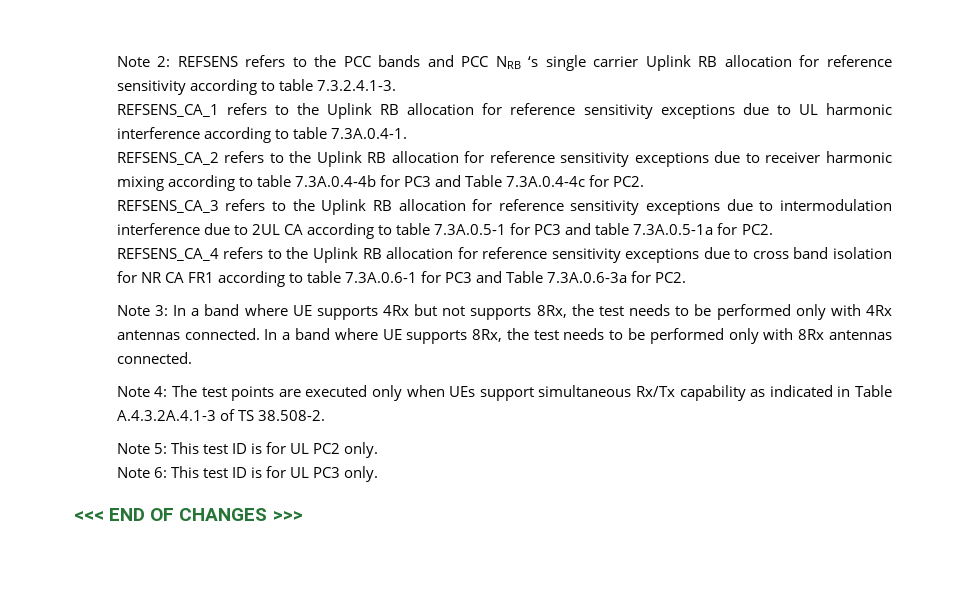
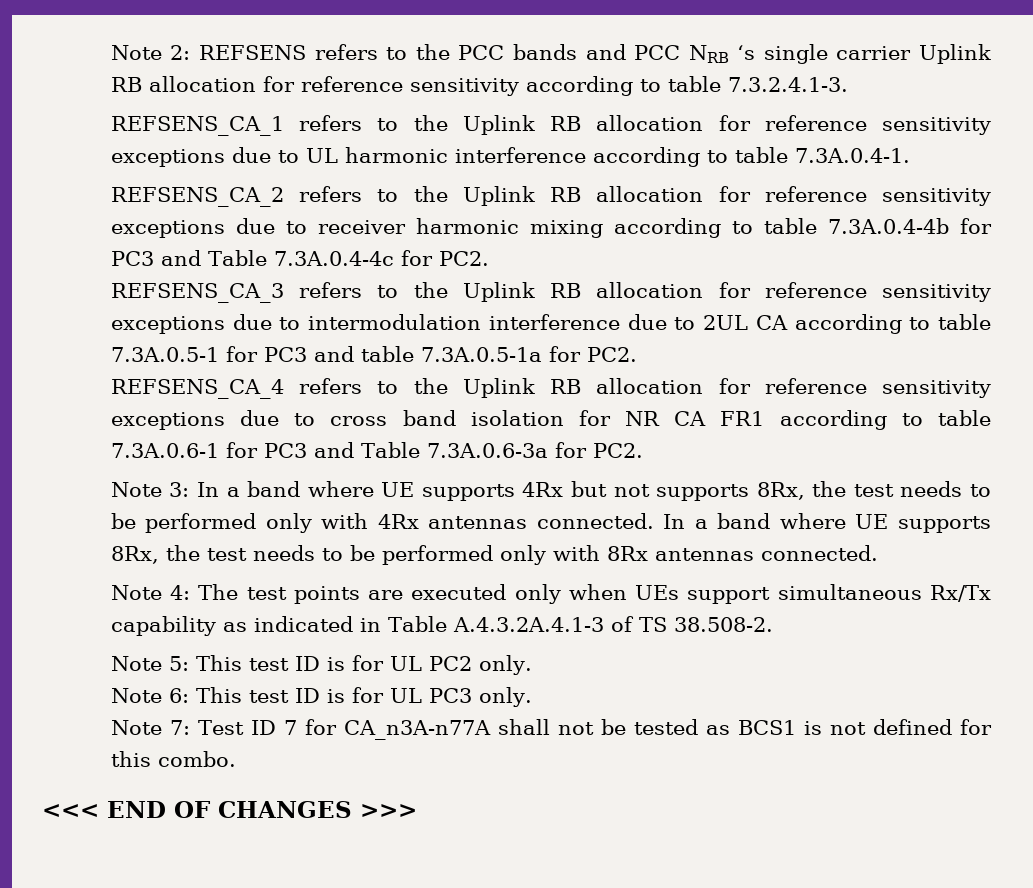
+ Note 7: Test ID 7 for CA_n3A-n77A shall not be tested as BCS1 is not defined for this combo.

